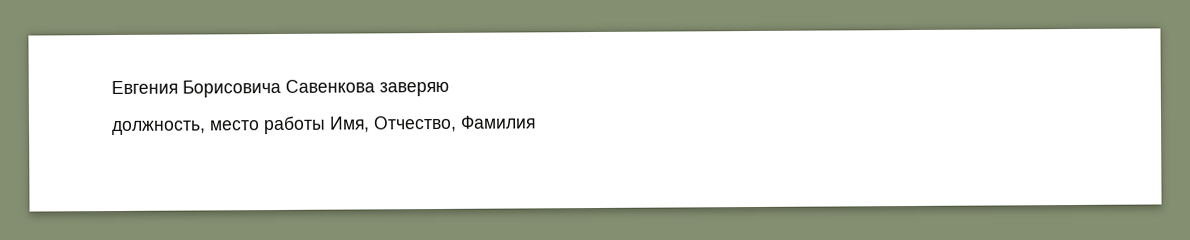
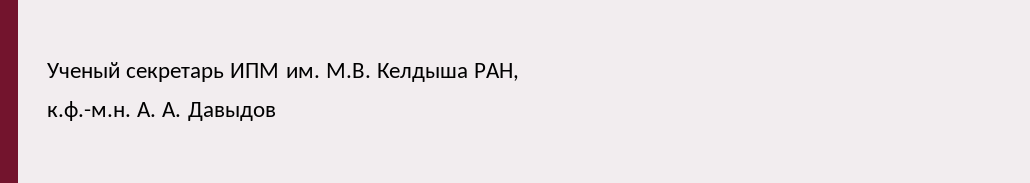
- Евгения Борисовича Савенкова заверяю
- должность, место работы Имя, Отчество, Фамилия
+ Ученый секретарь ИПМ им. М.В. Келдыша РАН,
+ к.ф.-м.н. А. А. Давыдов

